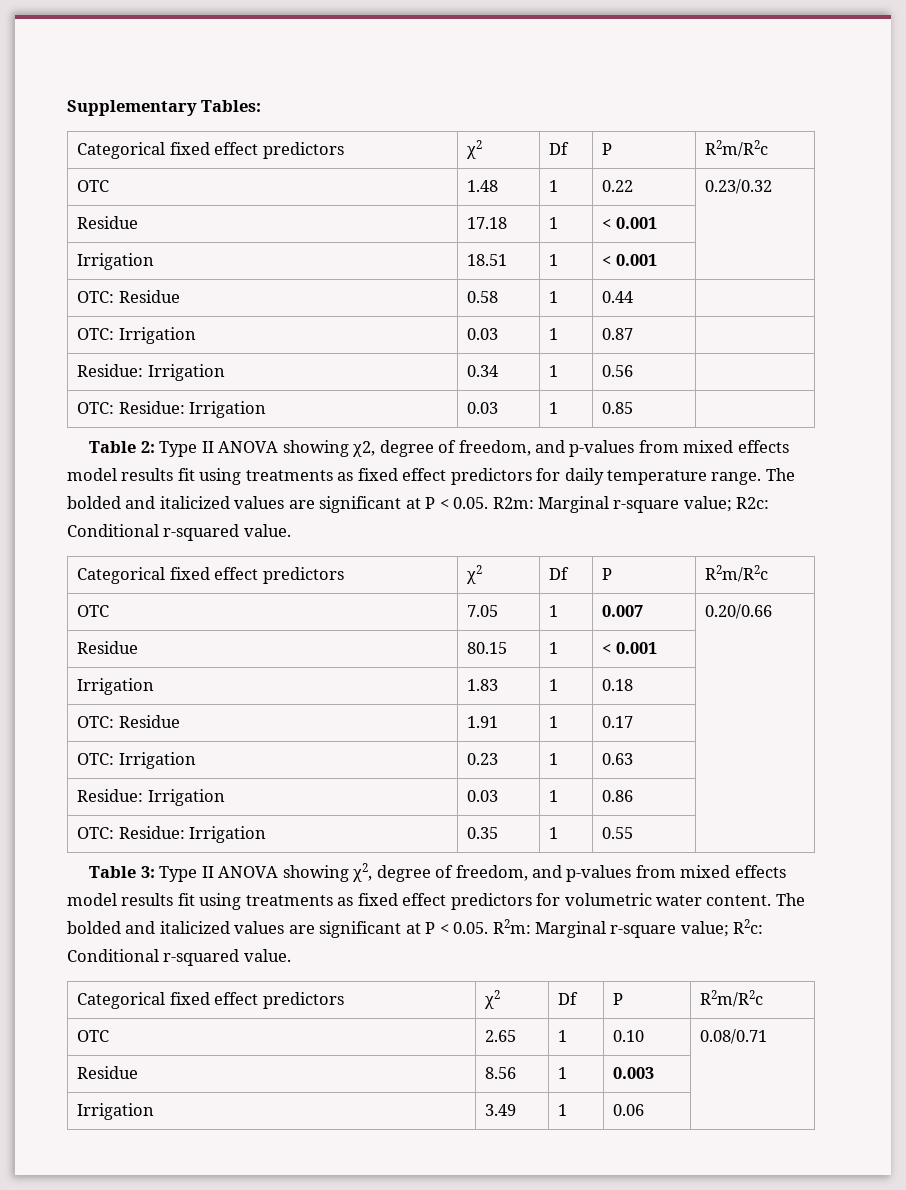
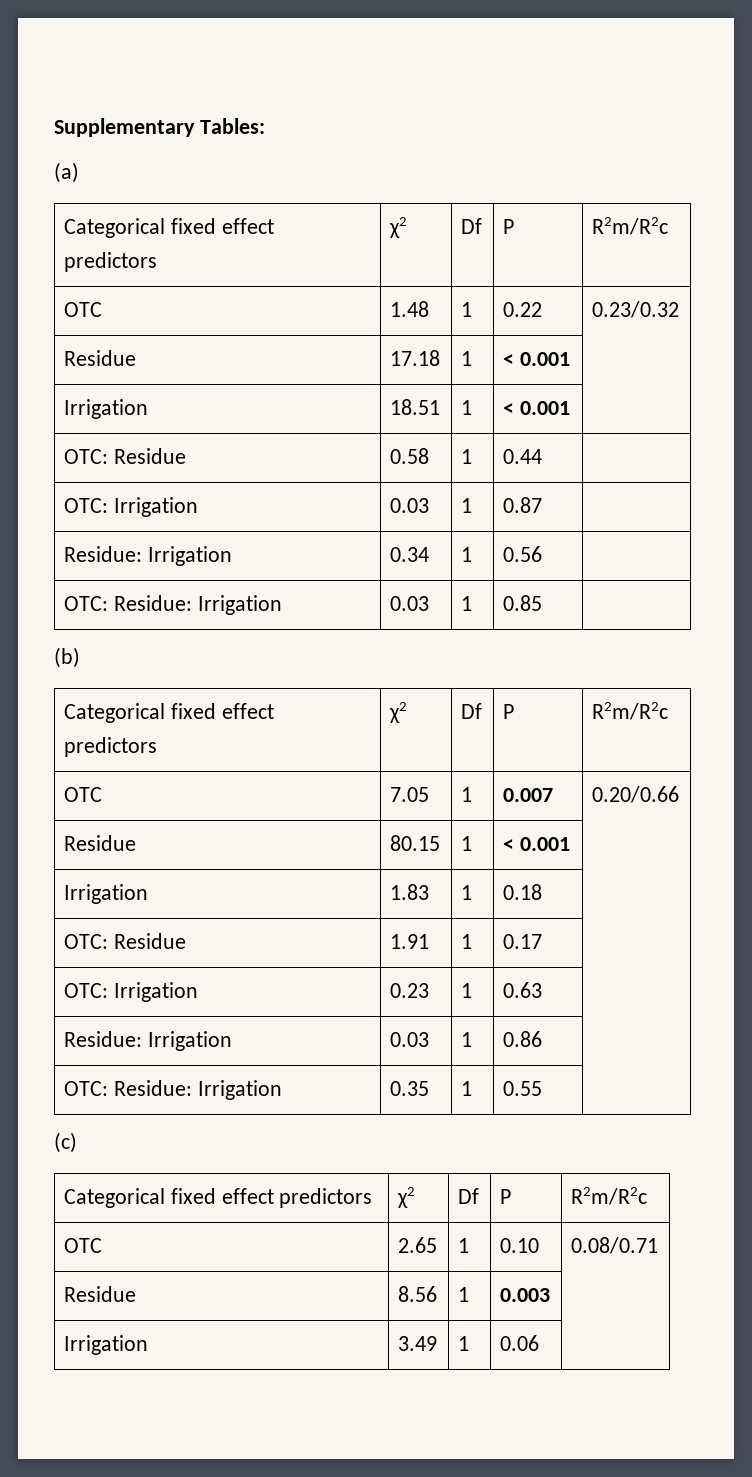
+ (a)
- Table 2: Type II ANOVA showing χ2, degree of freedom, and p-values from mixed effects model results fit using treatments as fixed effect predictors for daily temperature range. The bolded and italicized values are significant at P < 0.05. R2m: Marginal r-square value; R2c: Conditional r-squared value.
+ (b)
- Table 3: Type II ANOVA showing χ2, degree of freedom, and p-values from mixed effects model results fit using treatments as fixed effect predictors for volumetric water content. The bolded and italicized values are significant at P < 0.05. R2m: Marginal r-square value; R2c: Conditional r-squared value.
+ (c)

